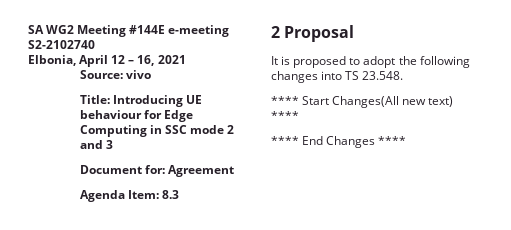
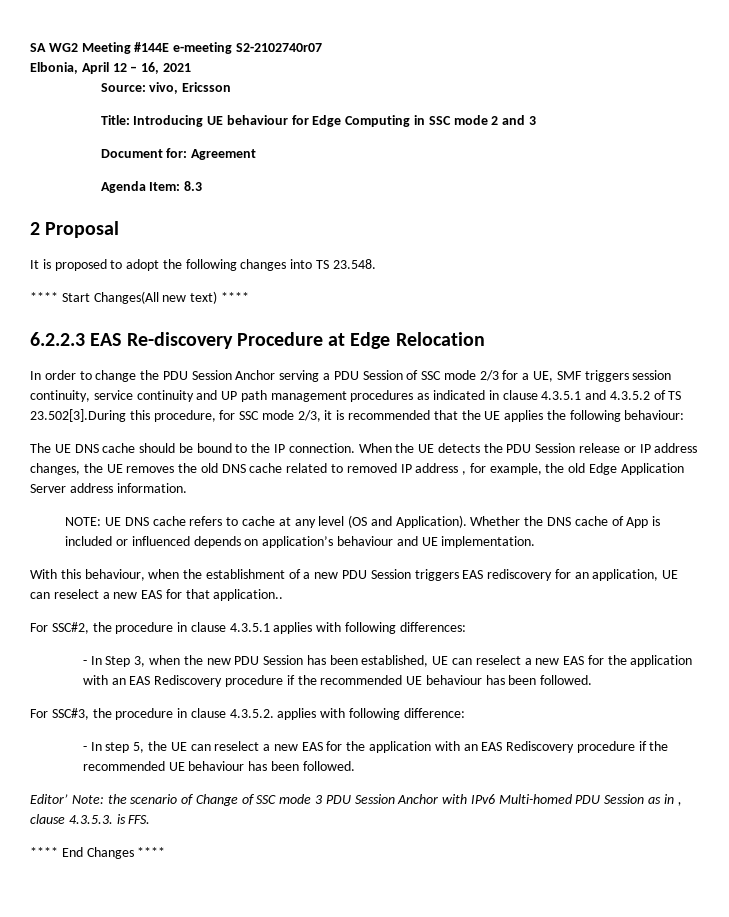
- SA WG2 Meeting #144E e-meeting S2-2102740
+ SA WG2 Meeting #144E e-meeting S2-2102740r07
- Source: vivo
+ Source: vivo, Ericsson
+ 6.2.2.3 EAS Re-discovery Procedure at Edge Relocation
+ In order to change the PDU Session Anchor serving a PDU Session of SSC mode 2/3 for a UE, SMF triggers session continuity, service continuity and UP path management procedures as indicated in clause 4.3.5.1 and 4.3.5.2 of TS 23.502[3].During this procedure, for SSC mode 2/3, it is recommended that the UE applies the following behaviour:
+ The UE DNS cache should be bound to the IP connection. When the UE detects the PDU Session release or IP address changes, the UE removes the old DNS cache related to removed IP address , for example, the old Edge Application Server address information.
+ NOTE: UE DNS cache refers to cache at any level (OS and Application). Whether the DNS cache of App is included or influenced depends on application’s behaviour and UE implementation.
+ With this behaviour, when the establishment of a new PDU Session triggers EAS rediscovery for an application, UE can reselect a new EAS for that application..
+ For SSC#2, the procedure in clause 4.3.5.1 applies with following differences:
+ - In Step 3, when the new PDU Session has been established, UE can reselect a new EAS for the application with an EAS Rediscovery procedure if the recommended UE behaviour has been followed.
+ For SSC#3, the procedure in clause 4.3.5.2. applies with following difference:
+ - In step 5, the UE can reselect a new EAS for the application with an EAS Rediscovery procedure if the recommended UE behaviour has been followed.
+ Editor’ Note: the scenario of Change of SSC mode 3 PDU Session Anchor with IPv6 Multi-homed PDU Session as in , clause 4.3.5.3. is FFS.

